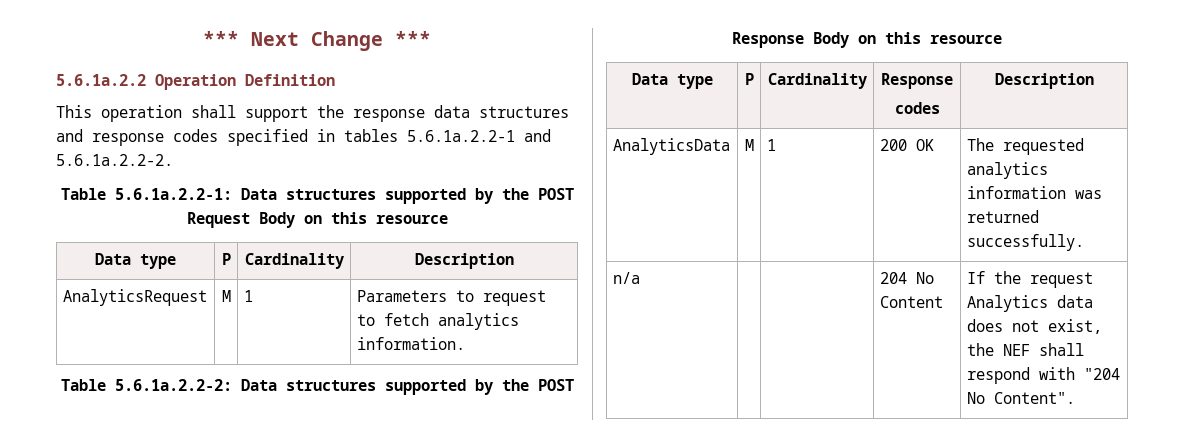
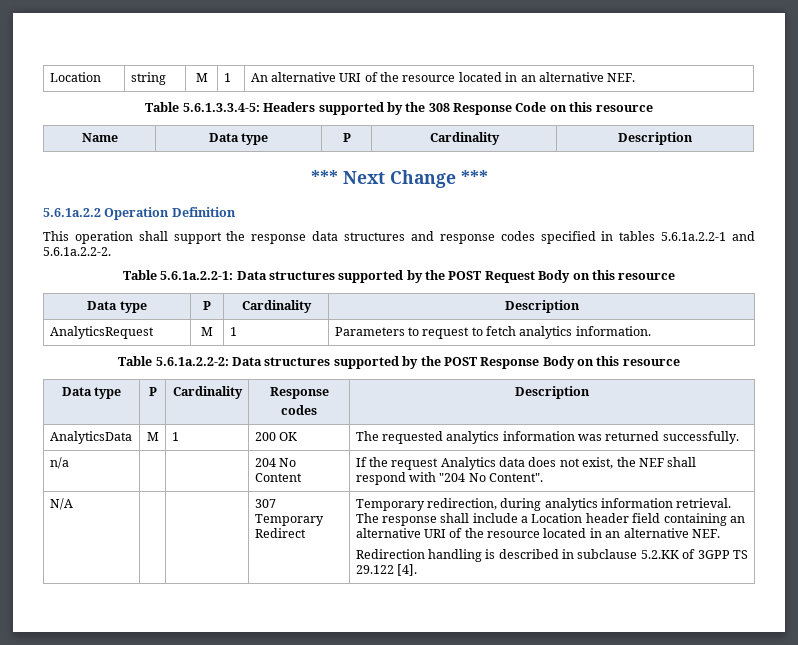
+ Location | string | M | 1 | An alternative URI of the resource located in an alternative NEF.
+ Table 5.6.1.3.3.4-5: Headers supported by the 308 Response Code on this resource
+ Name | Data type | P | Cardinality | Description
+ N/A | | | 307 Temporary Redirect | Temporary redirection, during analytics information retrieval. The response shall include a Location header field containing an alternative URI of the resource located in an alternative NEF.
+ Redirection handling is described in subclause 5.2.KK of 3GPP TS 29.122 [4].

